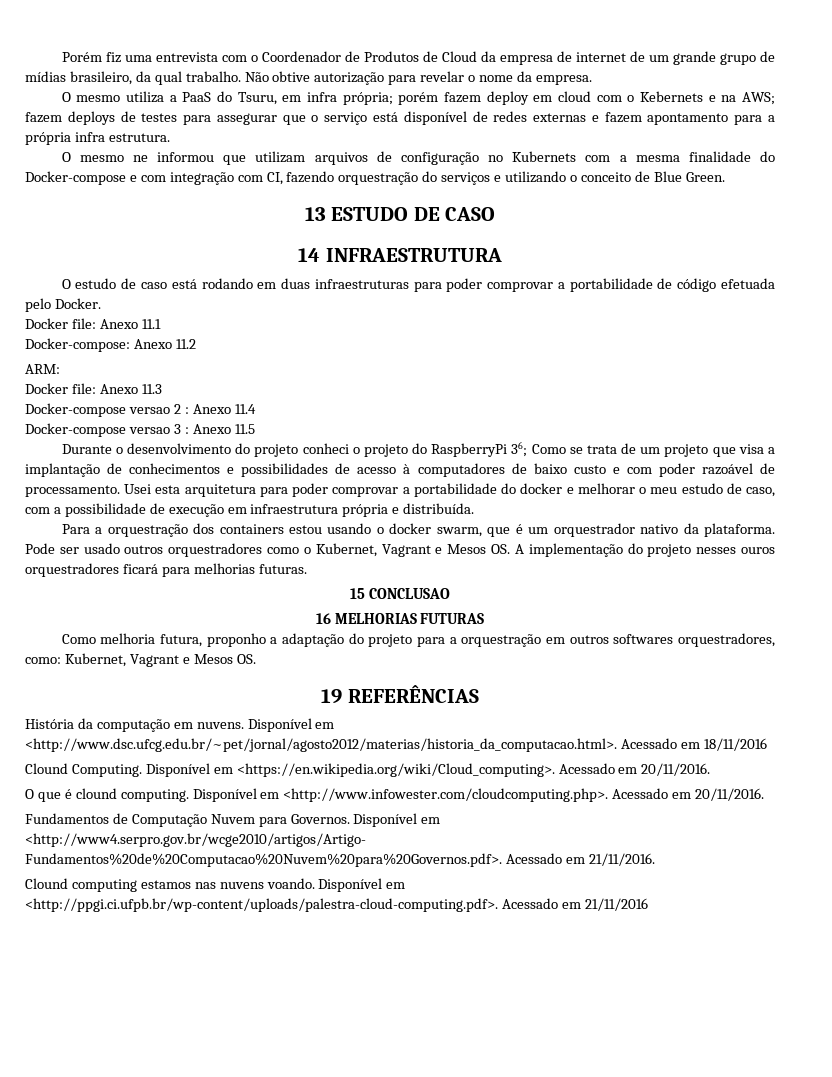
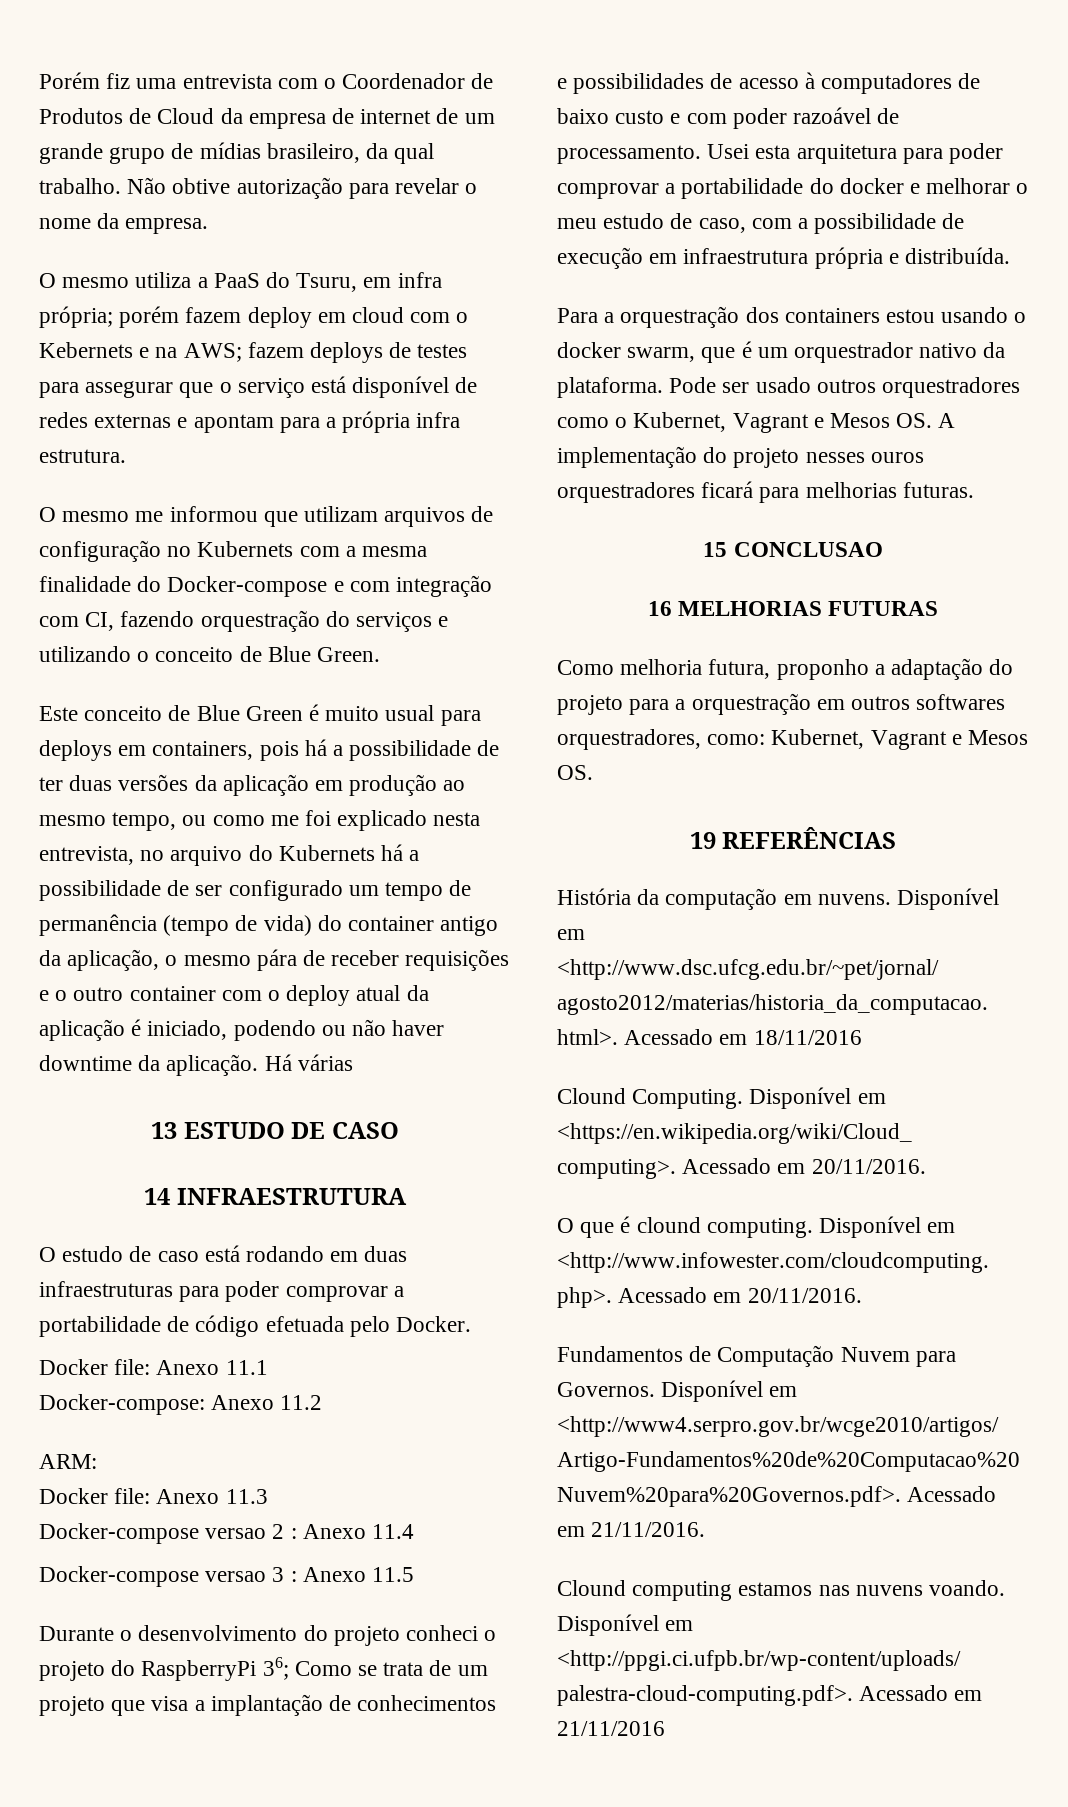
- O mesmo utiliza a PaaS do Tsuru, em infra própria; porém fazem deploy em cloud com o Kebernets e na AWS; fazem deploys de testes para assegurar que o serviço está disponível de redes externas e fazem apontamento para a própria infra estrutura.
+ O mesmo utiliza a PaaS do Tsuru, em infra própria; porém fazem deploy em cloud com o Kebernets e na AWS; fazem deploys de testes para assegurar que o serviço está disponível de redes externas e apontam para a própria infra estrutura.
- O mesmo ne informou que utilizam arquivos de configuração no Kubernets com a mesma finalidade do Docker-compose e com integração com CI, fazendo orquestração do serviços e utilizando o conceito de Blue Green.
+ O mesmo me informou que utilizam arquivos de configuração no Kubernets com a mesma finalidade do Docker-compose e com integração com CI, fazendo orquestração do serviços e utilizando o conceito de Blue Green.
+ Este conceito de Blue Green é muito usual para deploys em containers, pois há a possibilidade de ter duas versões da aplicação em produção ao mesmo tempo, ou como me foi explicado nesta entrevista, no arquivo do Kubernets há a possibilidade de ser configurado um tempo de permanência (tempo de vida) do container antigo da aplicação, o mesmo pára de receber requisições e o outro container com o deploy atual da aplicação é iniciado, podendo ou não haver downtime da aplicação. Há várias

